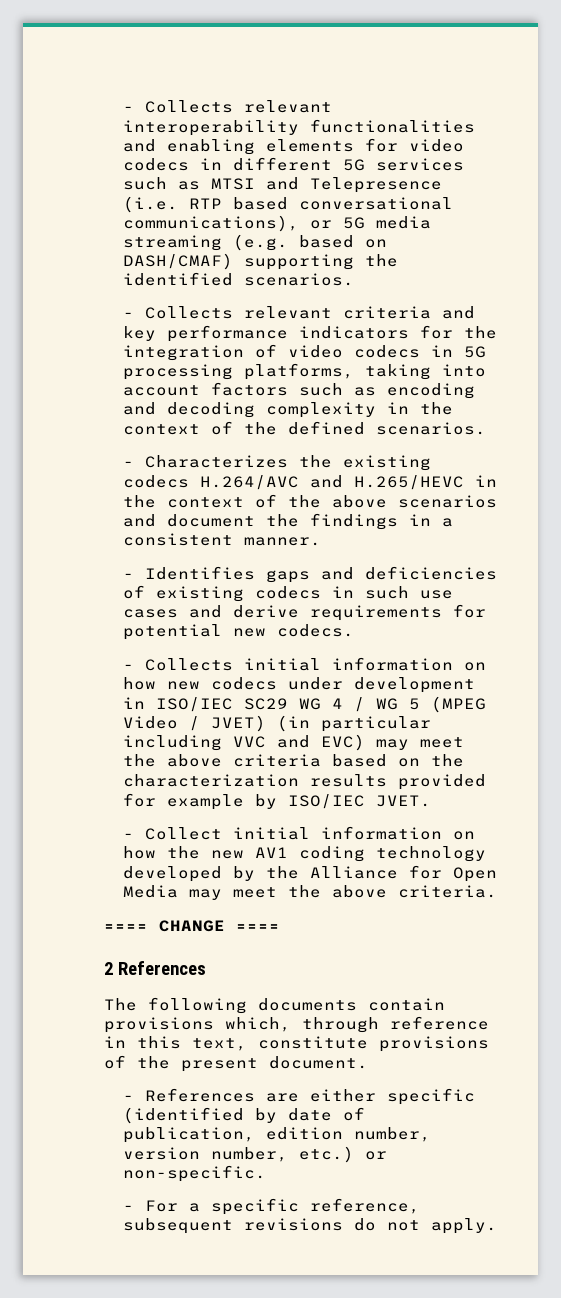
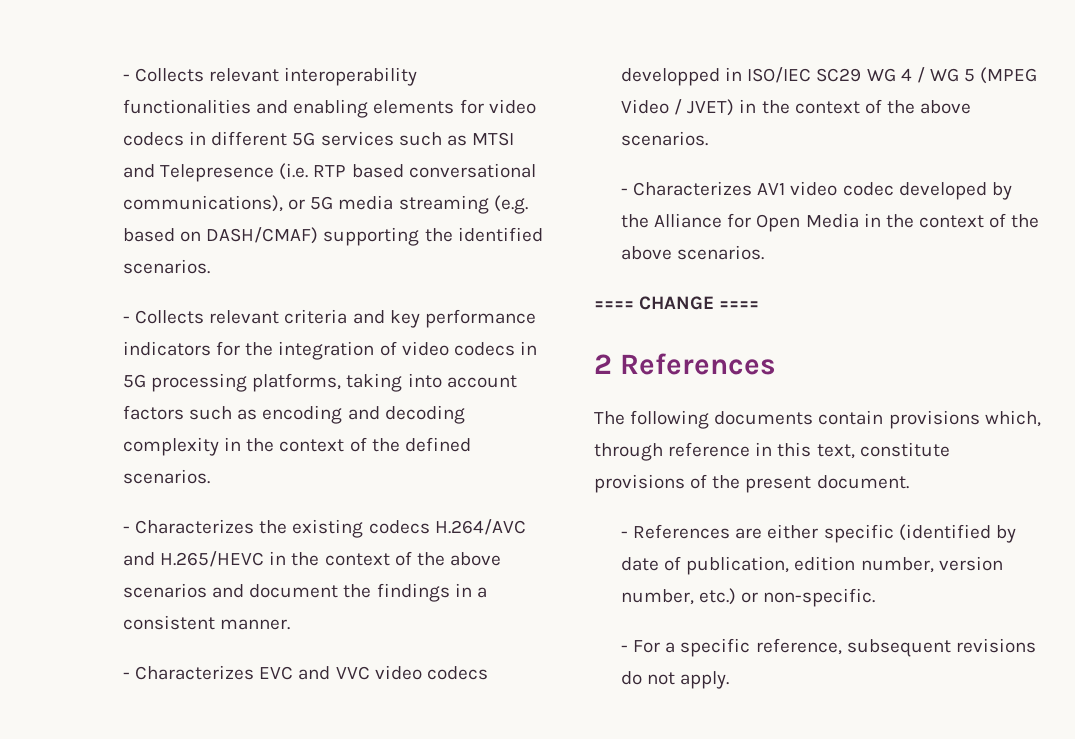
- - Identifies gaps and deficiencies of existing codecs in such use cases and derive requirements for potential new codecs.
- - Collects initial information on how new codecs under development in ISO/IEC SC29 WG 4 / WG 5 (MPEG Video / JVET) (in particular including VVC and EVC) may meet the above criteria based on the characterization results provided for example by ISO/IEC JVET.
- - Collect initial information on how the new AV1 coding technology developed by the Alliance for Open Media may meet the above criteria.
+ - Characterizes EVC and VVC video codecs developped in ISO/IEC SC29 WG 4 / WG 5 (MPEG Video / JVET) in the context of the above scenarios.
+ - Characterizes AV1 video codec developed by the Alliance for Open Media in the context of the above scenarios.

